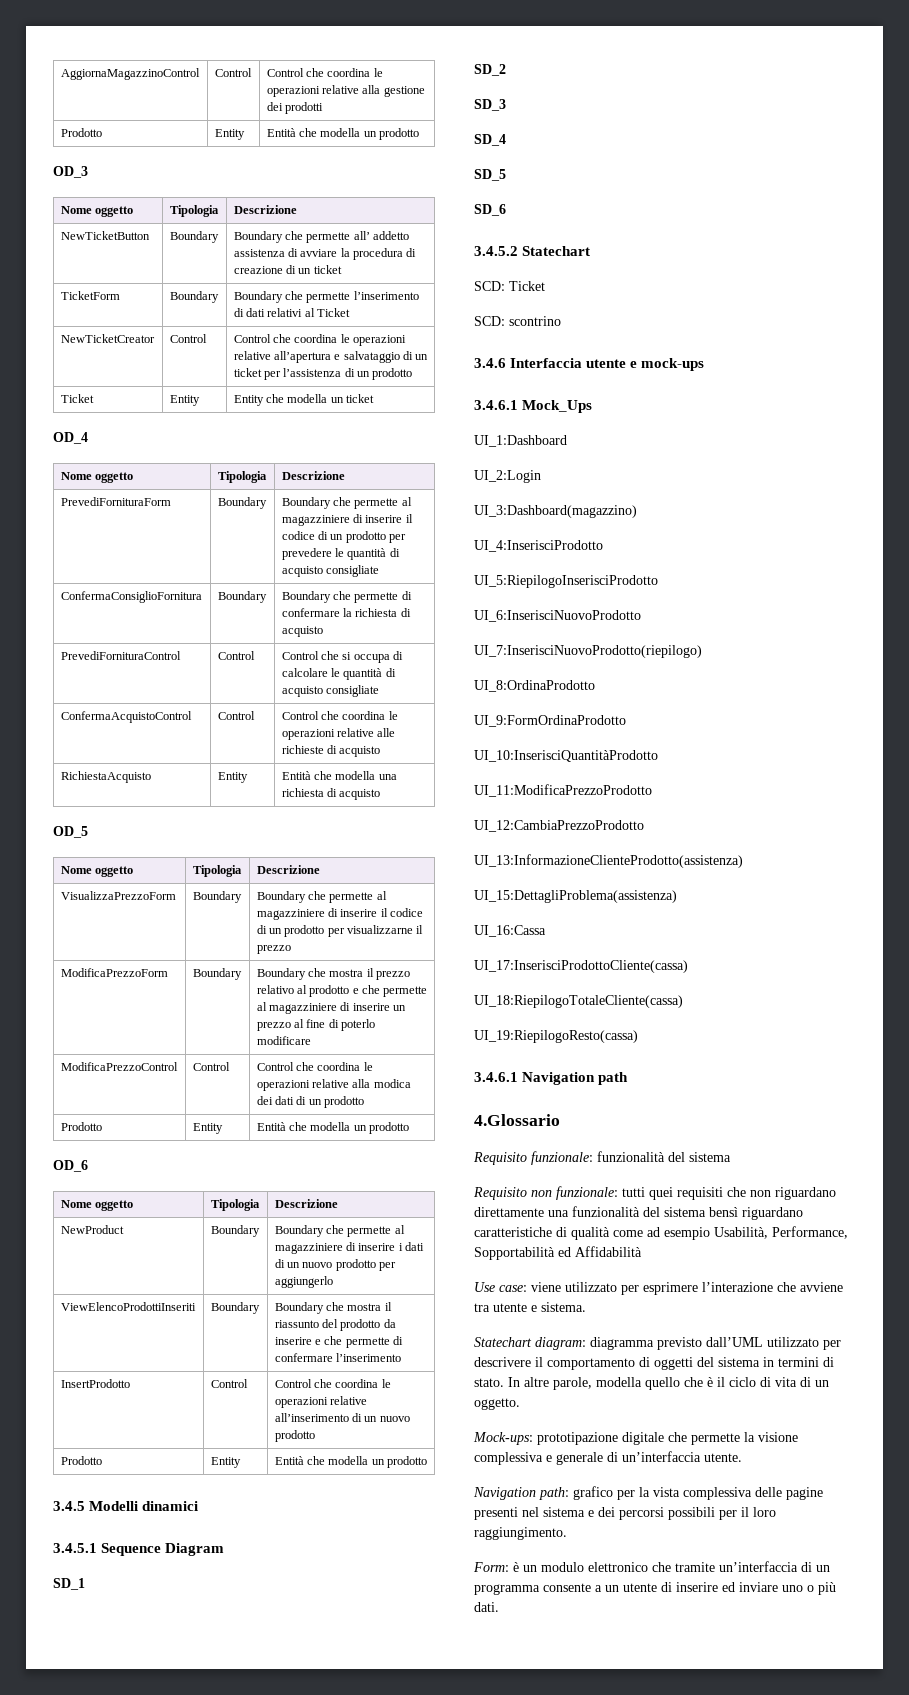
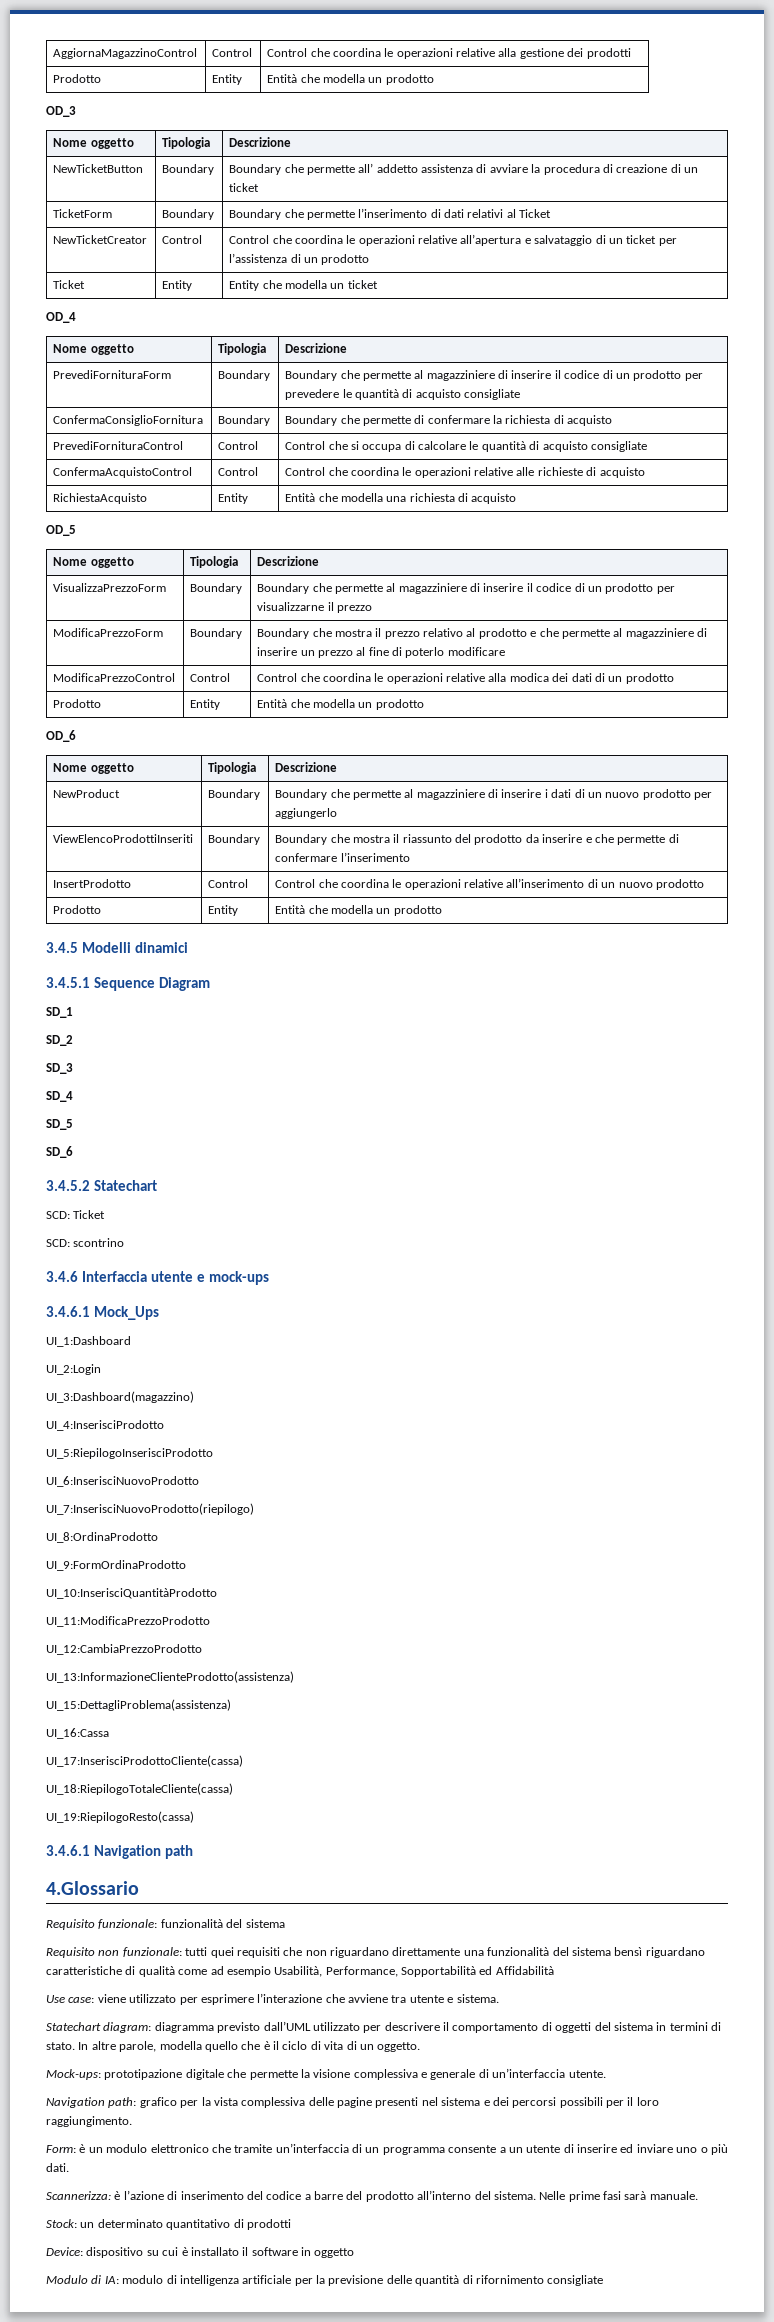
+ Scannerizza: è l’azione di inserimento del codice a barre del prodotto all’interno del sistema. Nelle prime fasi sarà manuale.
+ Stock: un determinato quantitativo di prodotti
+ Device: dispositivo su cui è installato il software in oggetto
+ Modulo di IA: modulo di intelligenza artificiale per la previsione delle quantità di rifornimento consigliate

